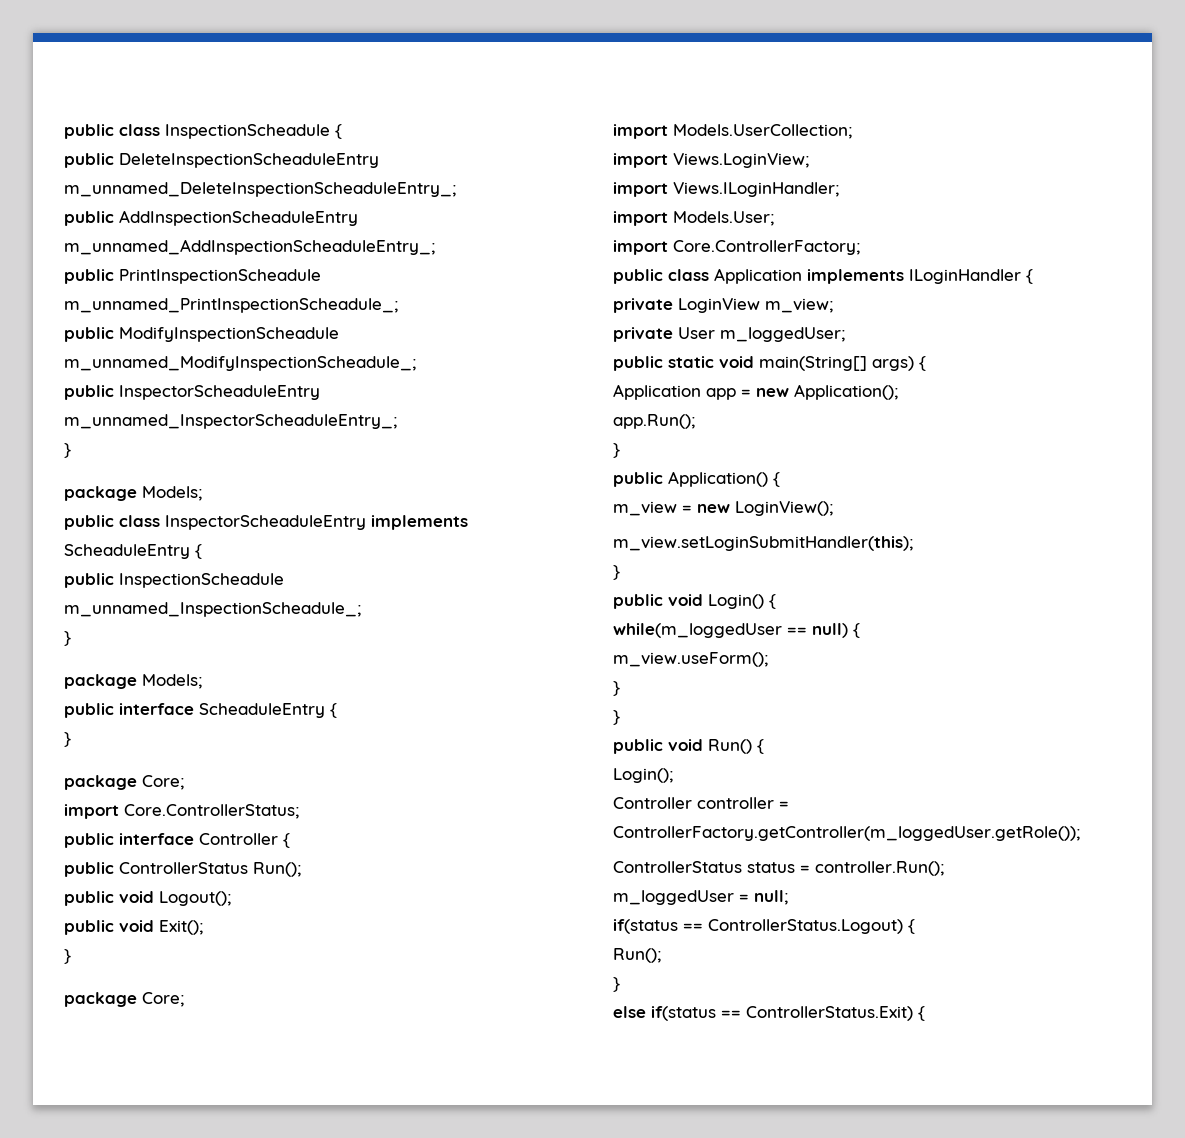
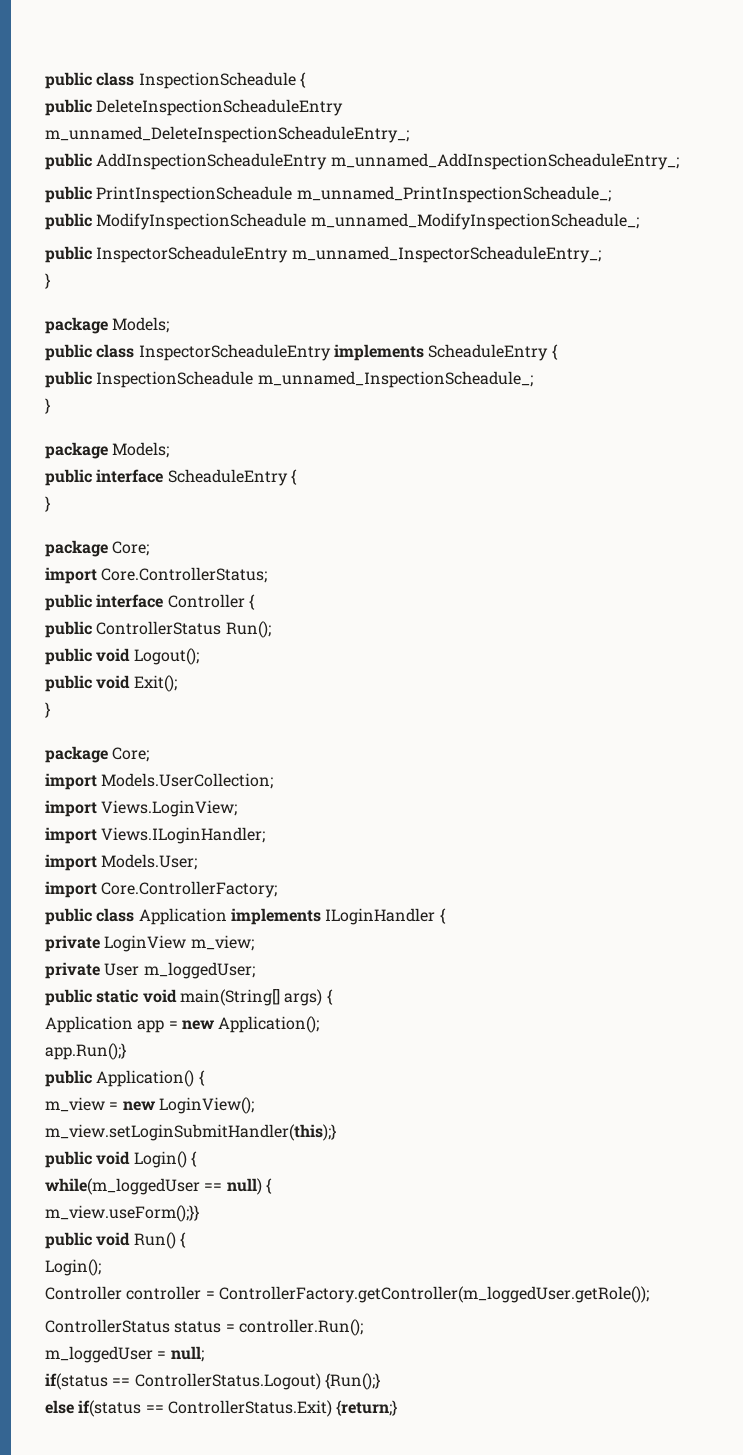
- app.Run();
- }
+ app.Run();}
- m_view.setLoginSubmitHandler(this);
- }
+ m_view.setLoginSubmitHandler(this);}
- m_view.useForm();
- }
- }
+ m_view.useForm();}}
- if(status == ControllerStatus.Logout) {
- Run();
- }
+ if(status == ControllerStatus.Logout) {Run();}
- else if(status == ControllerStatus.Exit) {
+ else if(status == ControllerStatus.Exit) {return;}

